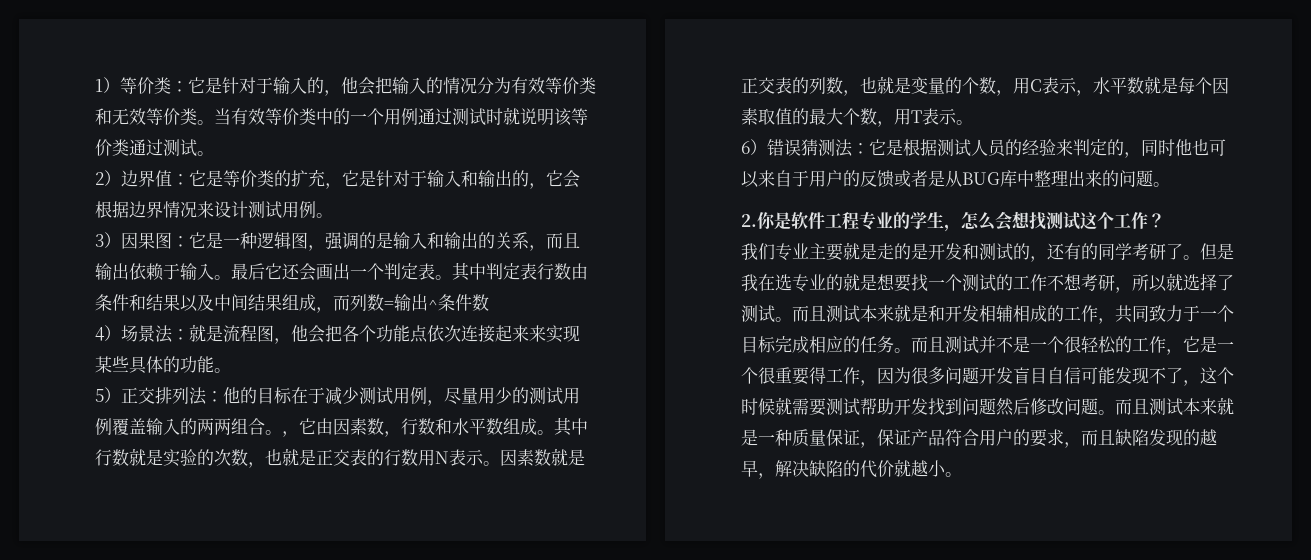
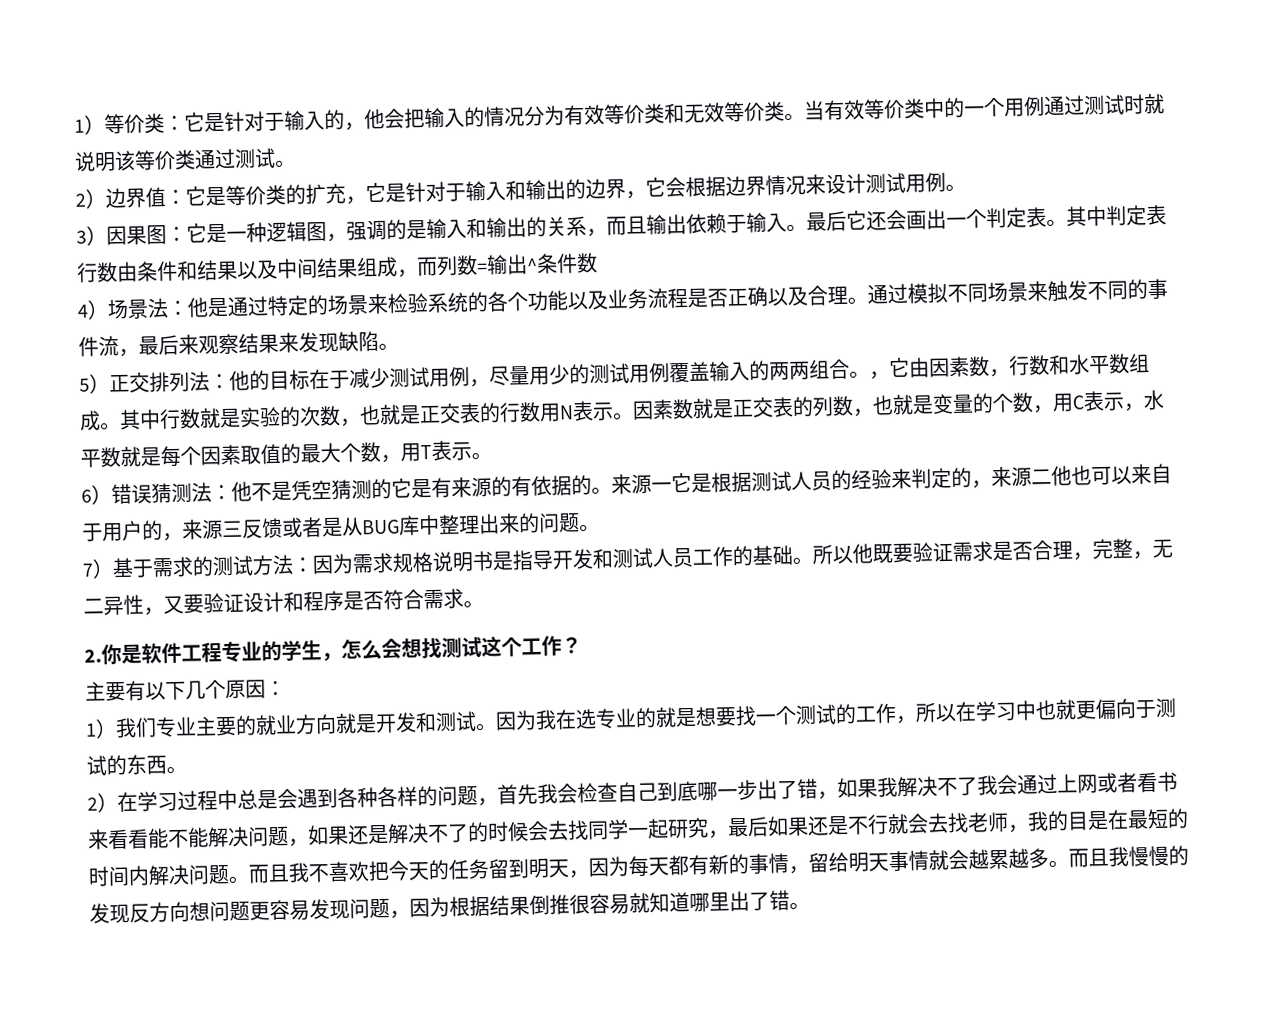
- 2）边界值：它是等价类的扩充，它是针对于输入和输出的，它会根据边界情况来设计测试用例。
+ 2）边界值：它是等价类的扩充，它是针对于输入和输出的边界，它会根据边界情况来设计测试用例。
- 4）场景法：就是流程图，他会把各个功能点依次连接起来来实现某些具体的功能。
+ 4）场景法：他是通过特定的场景来检验系统的各个功能以及业务流程是否正确以及合理。通过模拟不同场景来触发不同的事件流，最后来观察结果来发现缺陷。
- 6）错误猜测法：它是根据测试人员的经验来判定的，同时他也可以来自于用户的反馈或者是从BUG库中整理出来的问题。
+ 6）错误猜测法：他不是凭空猜测的它是有来源的有依据的。来源一它是根据测试人员的经验来判定的，来源二他也可以来自于用户的，来源三反馈或者是从BUG库中整理出来的问题。
+ 7）基于需求的测试方法：因为需求规格说明书是指导开发和测试人员工作的基础。所以他既要验证需求是否合理，完整，无二异性，又要验证设计和程序是否符合需求。
- 我们专业主要就是走的是开发和测试的，还有的同学考研了。但是我在选专业的就是想要找一个测试的工作不想考研，所以就选择了测试。而且测试本来就是和开发相辅相成的工作，共同致力于一个目标完成相应的任务。而且测试并不是一个很轻松的工作，它是一个很重要得工作，因为很多问题开发盲目自信可能发现不了，这个时候就需要测试帮助开发找到问题然后修改问题。而且测试本来就是一种质量保证，保证产品符合用户的要求，而且缺陷发现的越早，解决缺陷的代价就越小。
+ 主要有以下几个原因：
+ 1）我们专业主要的就业方向就是开发和测试。因为我在选专业的就是想要找一个测试的工作，所以在学习中也就更偏向于测试的东西。
+ 2）在学习过程中总是会遇到各种各样的问题，首先我会检查自己到底哪一步出了错，如果我解决不了我会通过上网或者看书来看看能不能解决问题，如果还是解决不了的时候会去找同学一起研究，最后如果还是不行就会去找老师，我的目是在最短的时间内解决问题。而且我不喜欢把今天的任务留到明天，因为每天都有新的事情，留给明天事情就会越累越多。而且我慢慢的发现反方向想问题更容易发现问题，因为根据结果倒推很容易就知道哪里出了错。

